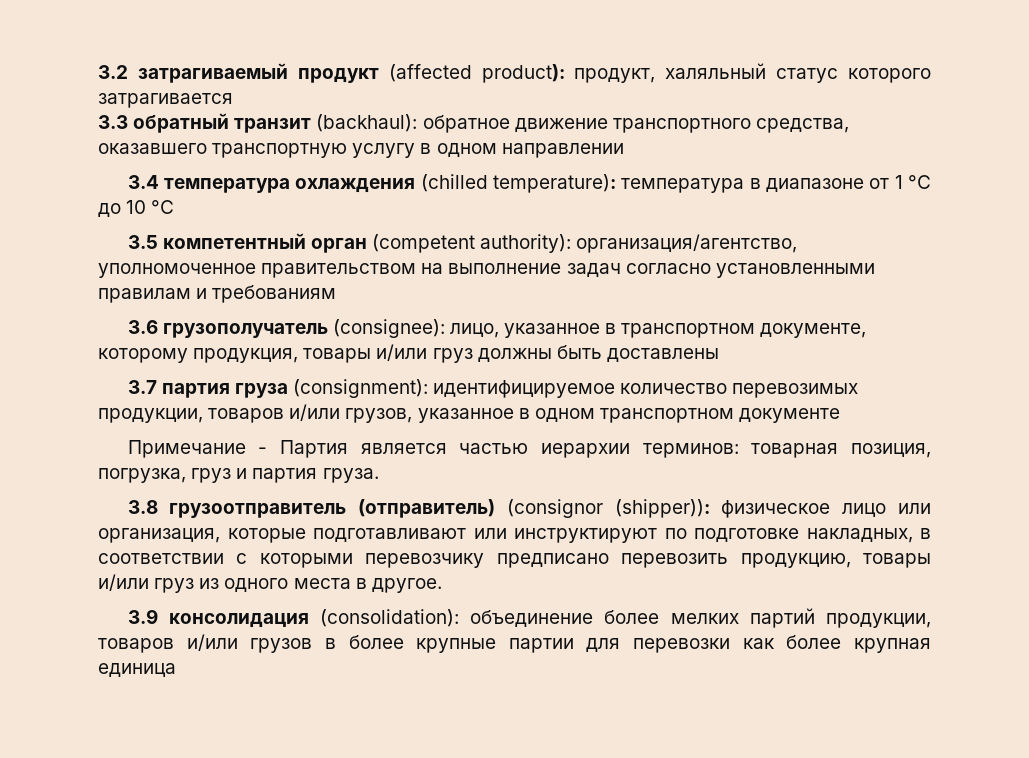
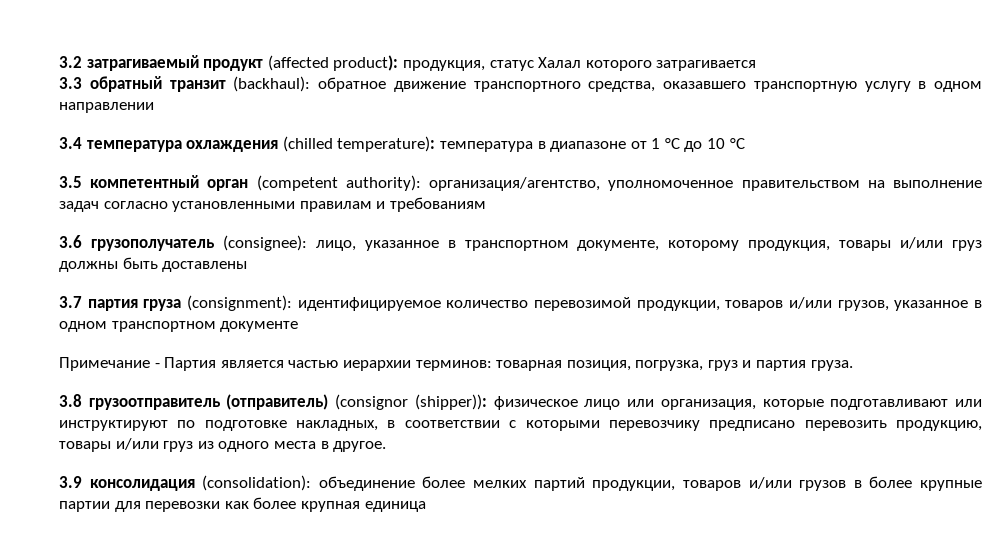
- 3.2 затрагиваемый продукт (affected product): продукт, халяльный статус которого затрагивается
+ 3.2 затрагиваемый продукт (affected product): продукция, статус Халал которого затрагивается
- 3.7 партия груза (consignment): идентифицируемое количество перевозимых продукции, товаров и/или грузов, указанное в одном транспортном документе
+ 3.7 партия груза (consignment): идентифицируемое количество перевозимой продукции, товаров и/или грузов, указанное в одном транспортном документе

